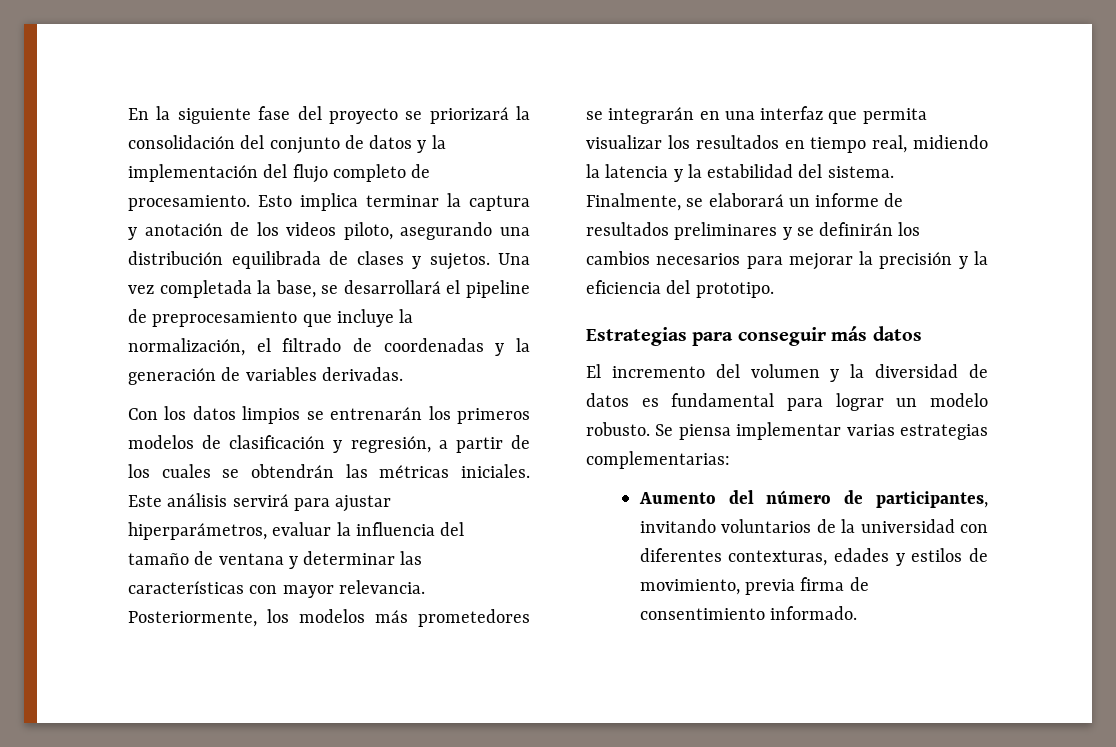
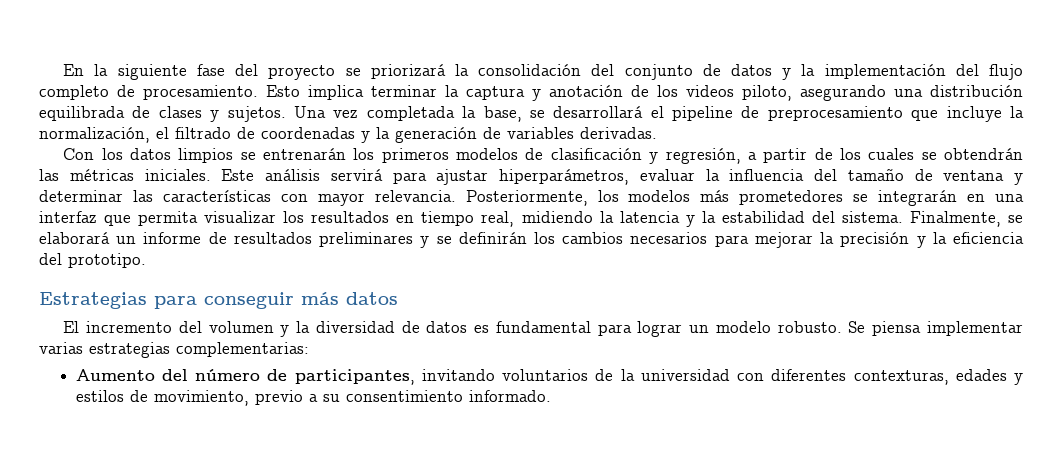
- Aumento del número de participantes, invitando voluntarios de la universidad con diferentes contexturas, edades y estilos de movimiento, previa firma de consentimiento informado.
+ Aumento del número de participantes, invitando voluntarios de la universidad con diferentes contexturas, edades y estilos de movimiento, previo a su consentimiento informado.

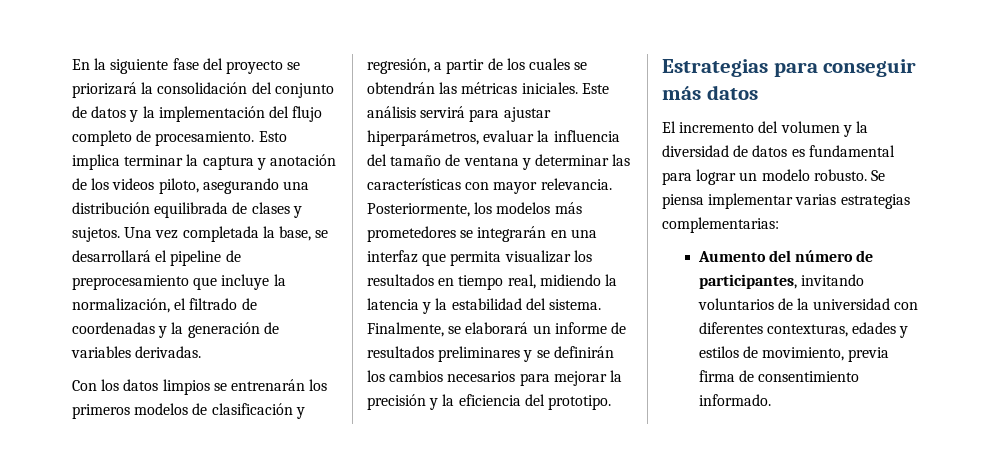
- Aumento del número de participantes, invitando voluntarios de la universidad con diferentes contexturas, edades y estilos de movimiento, previo a su consentimiento informado.
+ Aumento del número de participantes, invitando voluntarios de la universidad con diferentes contexturas, edades y estilos de movimiento, previa firma de consentimiento informado.

